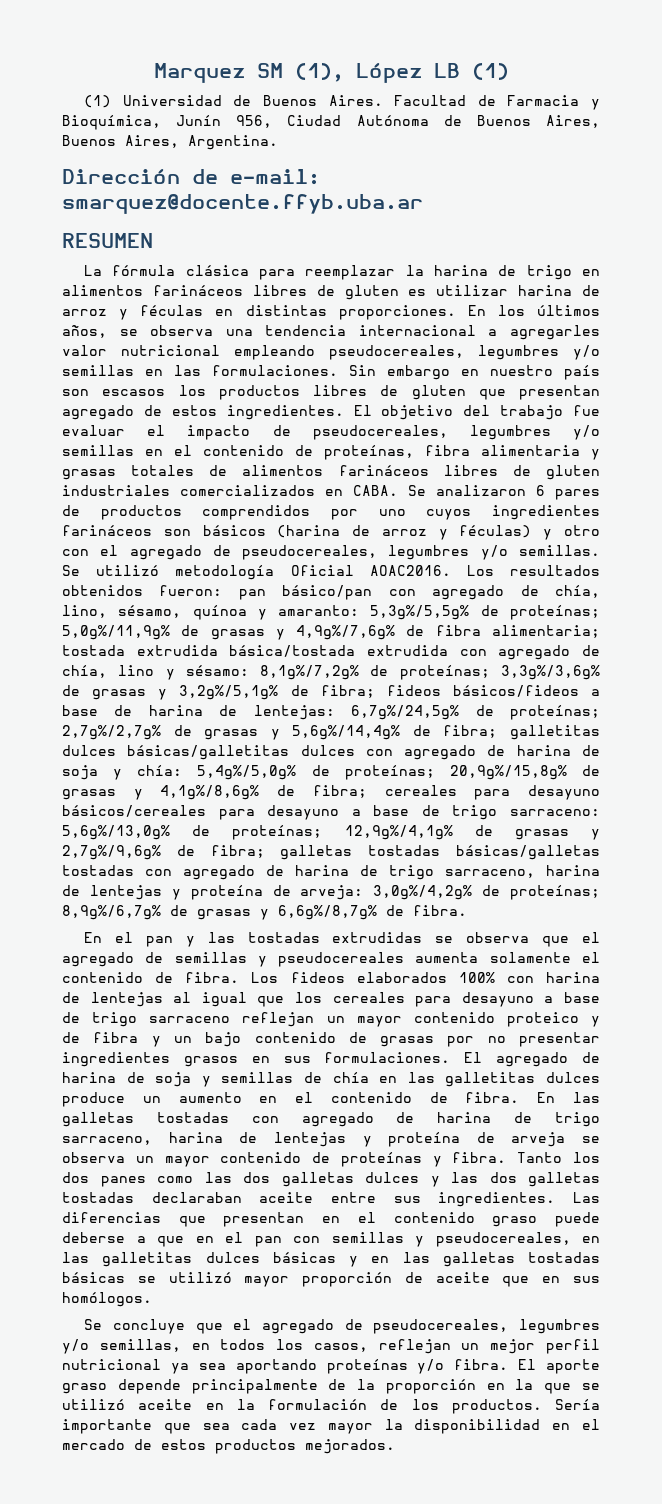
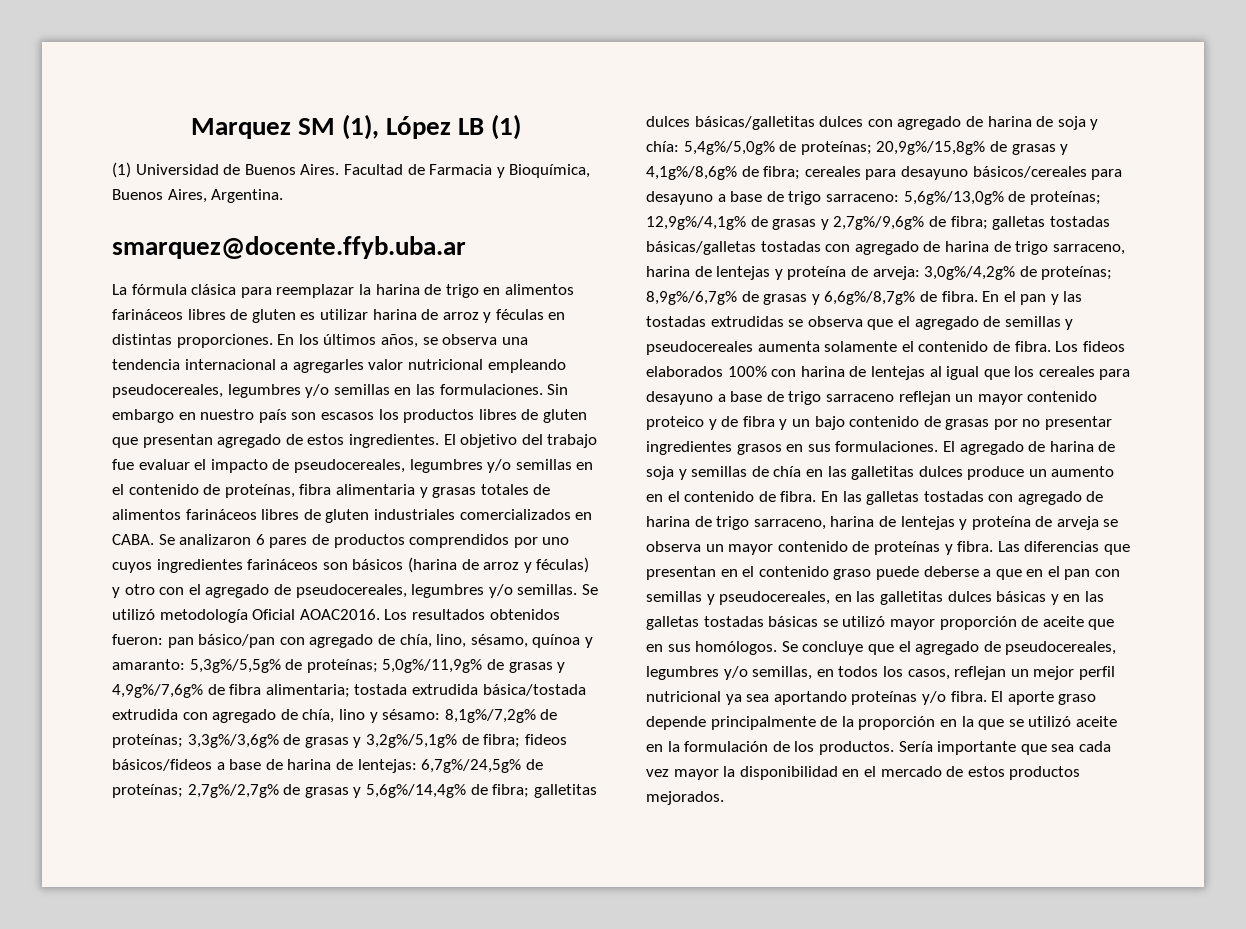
- Facultad de Farmacia y Bioquímica, Junín 956, Ciudad Autónoma de Buenos Aires, Buenos Aires, Argentina.
+ Facultad de Farmacia y Bioquímica, Buenos Aires, Argentina.
- Dirección de e-mail: smarquez@docente.ffyb.uba.ar
+ smarquez@docente.ffyb.uba.ar
- RESUMEN
- 8,9g%/6,7g% de grasas y 6,6g%/8,7g% de fibra.
- En el pan y las tostadas extrudidas se observa que el agregado de semillas y pseudocereales aumenta solamente el contenido de fibra.
+ 8,9g%/6,7g% de grasas y 6,6g%/8,7g% de fibra. En el pan y las tostadas extrudidas se observa que el agregado de semillas y pseudocereales aumenta solamente el contenido de fibra.
- Tanto los dos panes como las dos galletas dulces y las dos galletas tostadas declaraban aceite entre sus ingredientes.
- Las diferencias que presentan en el contenido graso puede deberse a que en el pan con semillas y pseudocereales, en las galletitas dulces básicas y en las galletas tostadas básicas se utilizó mayor proporción de aceite que en sus homólogos.
- Se concluye que el agregado de pseudocereales, legumbres y/o semillas, en todos los casos, reflejan un mejor perfil nutricional ya sea aportando proteínas y/o fibra.
+ Las diferencias que presentan en el contenido graso puede deberse a que en el pan con semillas y pseudocereales, en las galletitas dulces básicas y en las galletas tostadas básicas se utilizó mayor proporción de aceite que en sus homólogos. Se concluye que el agregado de pseudocereales, legumbres y/o semillas, en todos los casos, reflejan un mejor perfil nutricional ya sea aportando proteínas y/o fibra.

